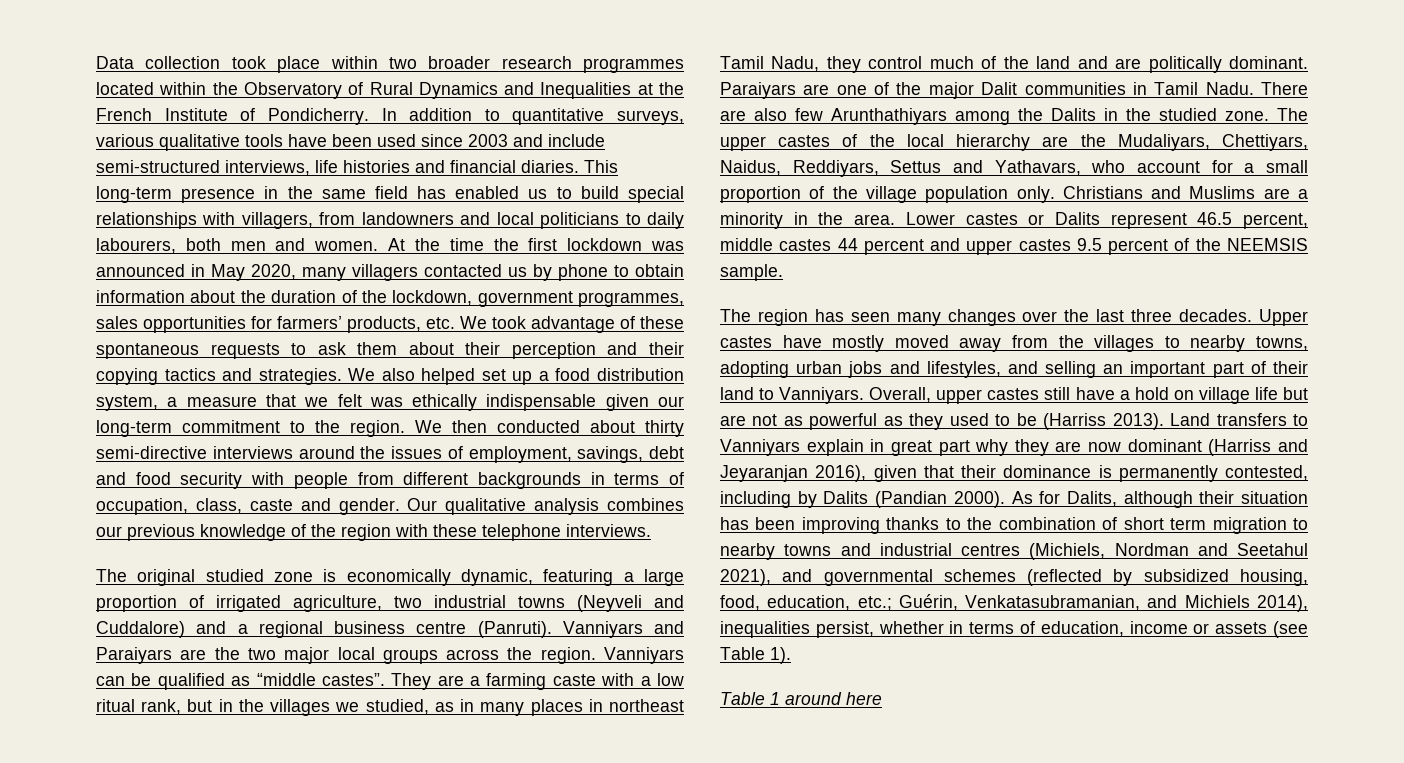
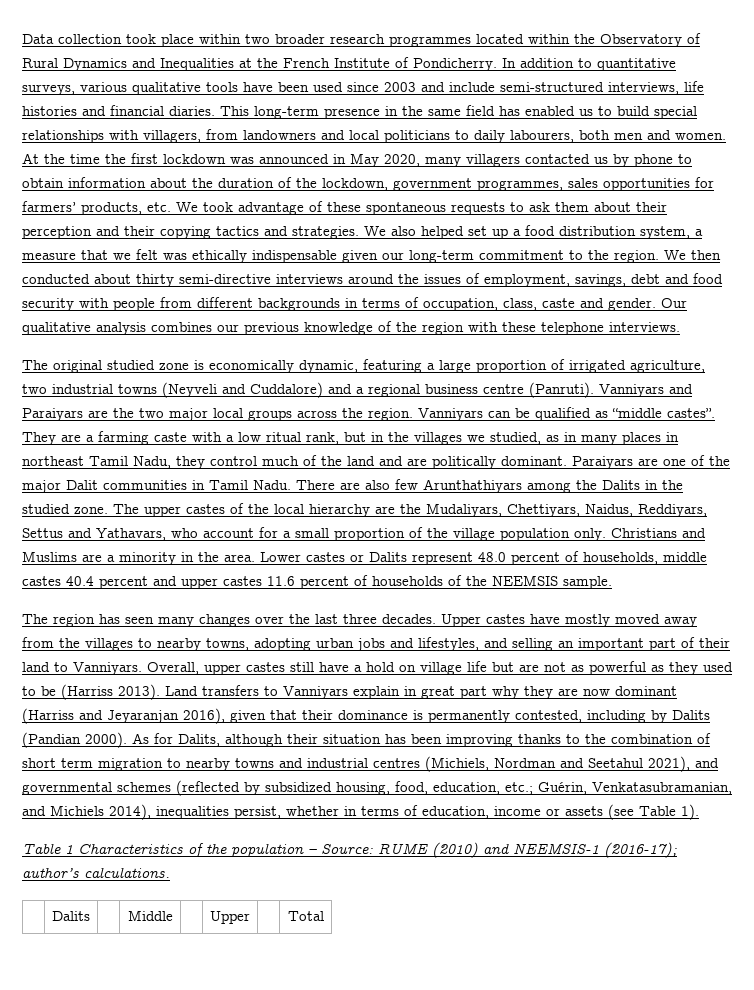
- Lower castes or Dalits represent 46.5 percent, middle castes 44 percent and upper castes 9.5 percent of the NEEMSIS sample.
+ Lower castes or Dalits represent 48.0 percent of households, middle castes 40.4 percent and upper castes 11.6 percent of households of the NEEMSIS sample.
- Table 1 around here
+ Table 1 Characteristics of the population – Source: RUME (2010) and NEEMSIS-1 (2016-17); author’s calculations.
+ | Dalits | | Middle | | Upper | | Total

